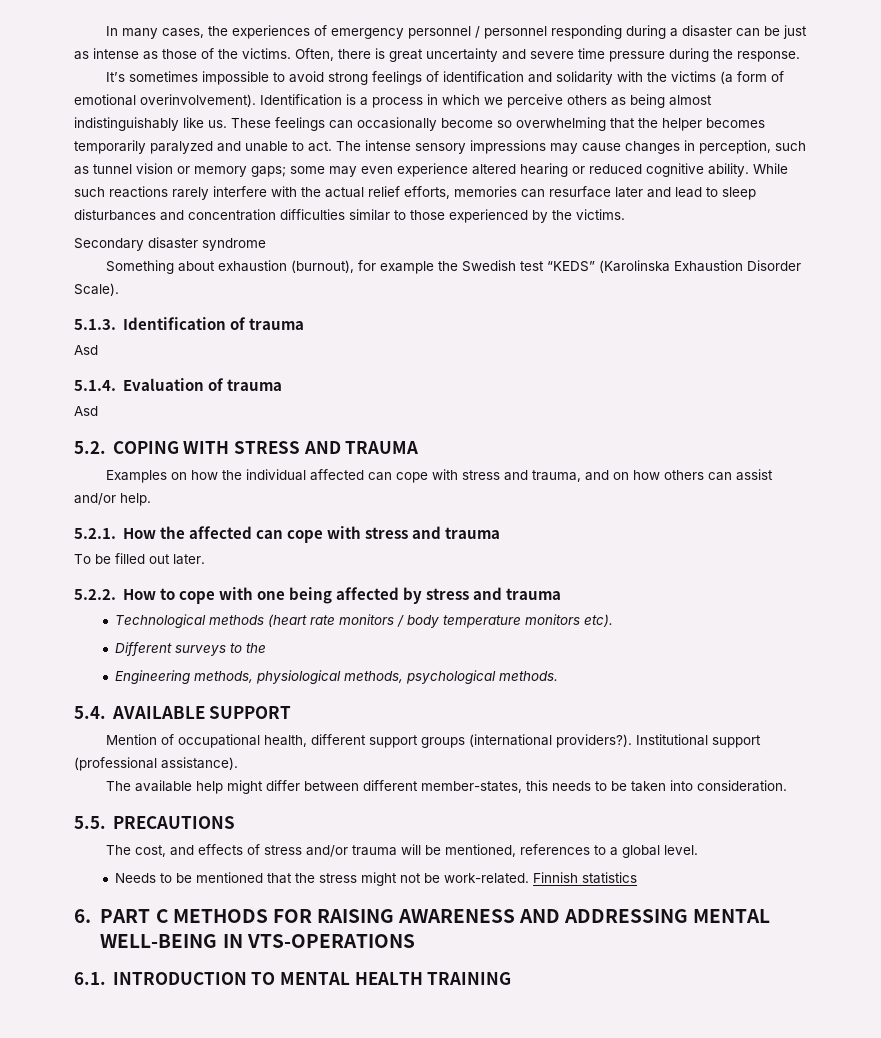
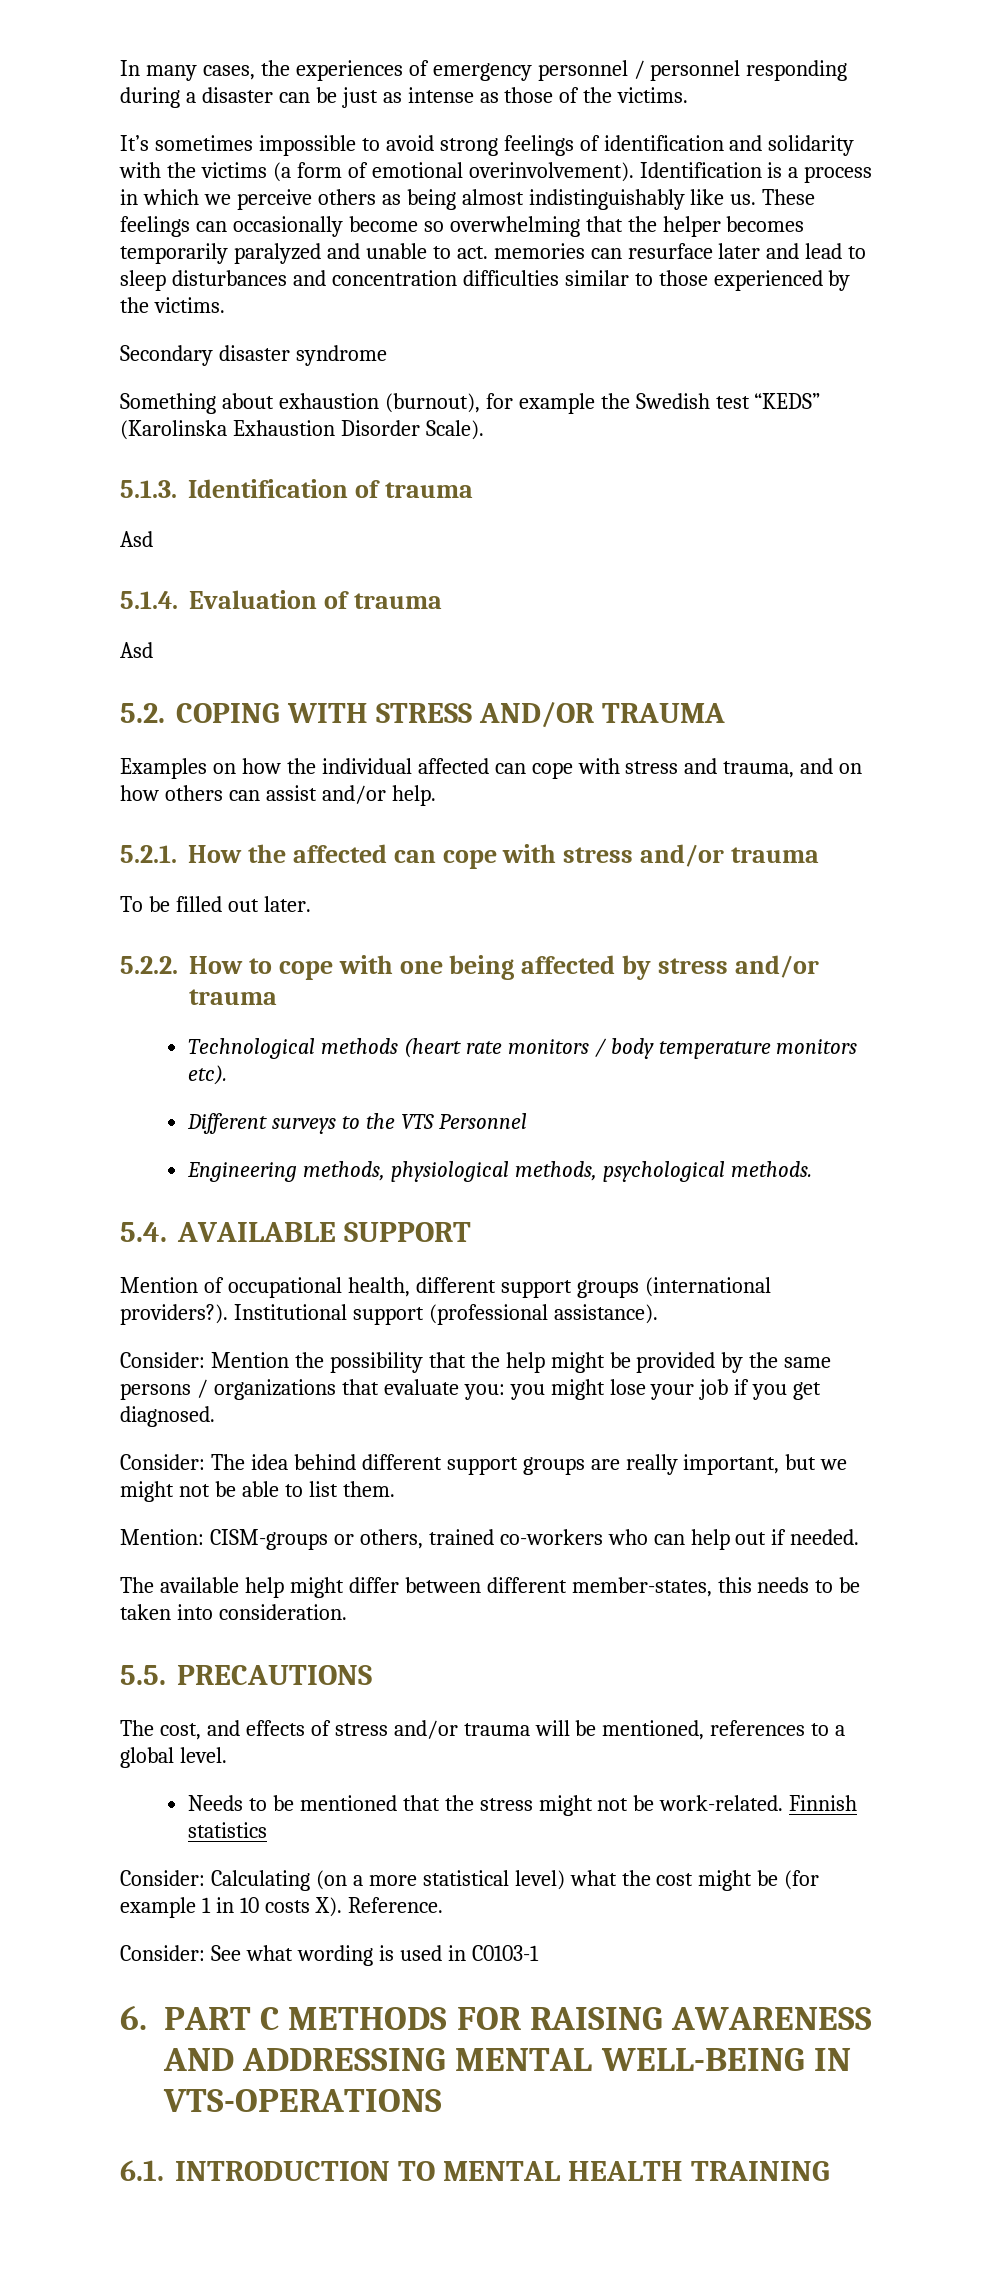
- Often, there is great uncertainty and severe time pressure during the response.
- These feelings can occasionally become so overwhelming that the helper becomes temporarily paralyzed and unable to act. The intense sensory impressions may cause changes in perception, such as tunnel vision or memory gaps; some may even experience altered hearing or reduced cognitive ability. While such reactions rarely interfere with the actual relief efforts, memories can resurface later and lead to sleep disturbances and concentration difficulties similar to those experienced by the victims.
+ These feelings can occasionally become so overwhelming that the helper becomes temporarily paralyzed and unable to act. memories can resurface later and lead to sleep disturbances and concentration difficulties similar to those experienced by the victims.
- 5.2. COPING WITH STRESS AND TRAUMA
+ 5.2. COPING WITH STRESS AND/OR TRAUMA
- 5.2.1. How the affected can cope with stress and trauma
+ 5.2.1. How the affected can cope with stress and/or trauma
- 5.2.2. How to cope with one being affected by stress and trauma
+ 5.2.2. How to cope with one being affected by stress and/or trauma
- Different surveys to the
+ Different surveys to the VTS Personnel
+ Consider: Mention the possibility that the help might be provided by the same persons / organizations that evaluate you: you might lose your job if you get diagnosed.
+ Consider: The idea behind different support groups are really important, but we might not be able to list them.
+ Mention: CISM-groups or others, trained co-workers who can help out if needed.
+ Consider: Calculating (on a more statistical level) what the cost might be (for example 1 in 10 costs X). Reference.
+ Consider: See what wording is used in C0103-1

